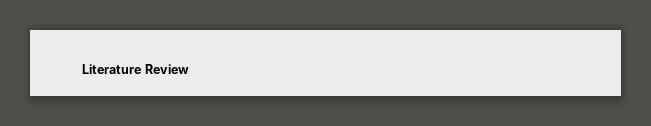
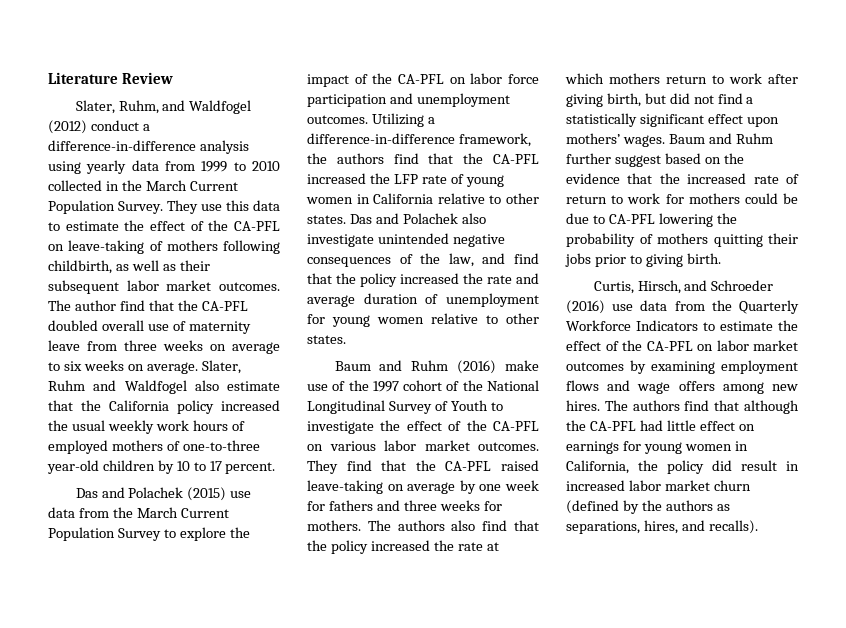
+ Slater, Ruhm, and Waldfogel (2012) conduct a difference-in-difference analysis using yearly data from 1999 to 2010 collected in the March Current Population Survey. They use this data to estimate the effect of the CA-PFL on leave-taking of mothers following childbirth, as well as their subsequent labor market outcomes. The author find that the CA-PFL doubled overall use of maternity leave from three weeks on average to six weeks on average. Slater, Ruhm and Waldfogel also estimate that the California policy increased the usual weekly work hours of employed mothers of one-to-three year-old children by 10 to 17 percent.
+ Das and Polachek (2015) use data from the March Current Population Survey to explore the impact of the CA-PFL on labor force participation and unemployment outcomes. Utilizing a difference-in-difference framework, the authors find that the CA-PFL increased the LFP rate of young women in California relative to other states. Das and Polachek also investigate unintended negative consequences of the law, and find that the policy increased the rate and average duration of unemployment for young women relative to other states.
+ Baum and Ruhm (2016) make use of the 1997 cohort of the National Longitudinal Survey of Youth to investigate the effect of the CA-PFL on various labor market outcomes. They find that the CA-PFL raised leave-taking on average by one week for fathers and three weeks for mothers. The authors also find that the policy increased the rate at which mothers return to work after giving birth, but did not find a statistically significant effect upon mothers’ wages. Baum and Ruhm further suggest based on the evidence that the increased rate of return to work for mothers could be due to CA-PFL lowering the probability of mothers quitting their jobs prior to giving birth.
+ Curtis, Hirsch, and Schroeder (2016) use data from the Quarterly Workforce Indicators to estimate the effect of the CA-PFL on labor market outcomes by examining employment flows and wage offers among new hires. The authors find that although the CA-PFL had little effect on earnings for young women in California, the policy did result in increased labor market churn (defined by the authors as separations, hires, and recalls).

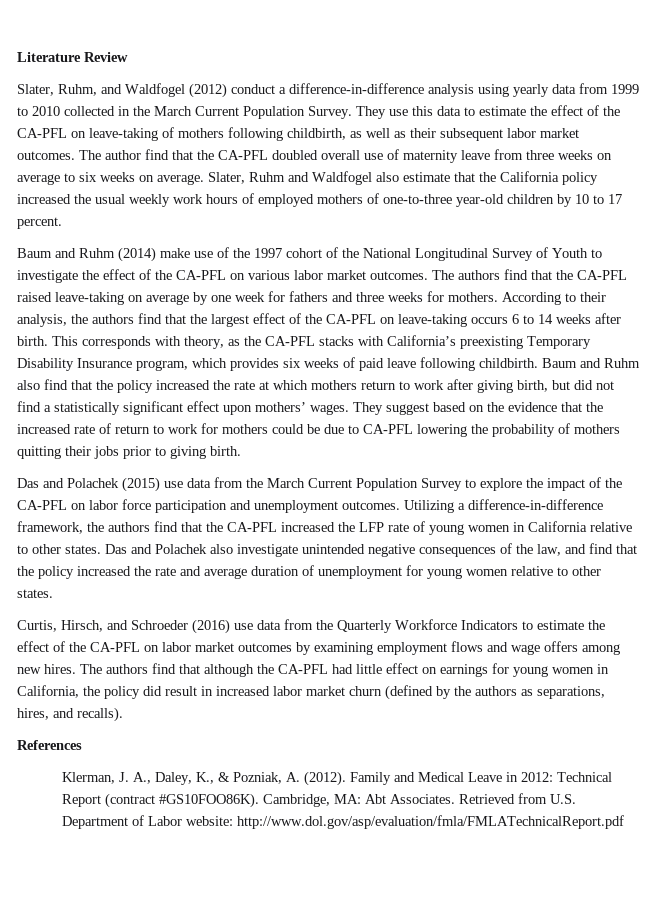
+ Baum and Ruhm (2014) make use of the 1997 cohort of the National Longitudinal Survey of Youth to investigate the effect of the CA-PFL on various labor market outcomes. The authors find that the CA-PFL raised leave-taking on average by one week for fathers and three weeks for mothers. According to their analysis, the authors find that the largest effect of the CA-PFL on leave-taking occurs 6 to 14 weeks after birth. This corresponds with theory, as the CA-PFL stacks with California’s preexisting Temporary Disability Insurance program, which provides six weeks of paid leave following childbirth. Baum and Ruhm also find that the policy increased the rate at which mothers return to work after giving birth, but did not find a statistically significant effect upon mothers’ wages. They suggest based on the evidence that the increased rate of return to work for mothers could be due to CA-PFL lowering the probability of mothers quitting their jobs prior to giving birth.
- Baum and Ruhm (2016) make use of the 1997 cohort of the National Longitudinal Survey of Youth to investigate the effect of the CA-PFL on various labor market outcomes. They find that the CA-PFL raised leave-taking on average by one week for fathers and three weeks for mothers. The authors also find that the policy increased the rate at which mothers return to work after giving birth, but did not find a statistically significant effect upon mothers’ wages. Baum and Ruhm further suggest based on the evidence that the increased rate of return to work for mothers could be due to CA-PFL lowering the probability of mothers quitting their jobs prior to giving birth.
+ References
+ Klerman, J. A., Daley, K., & Pozniak, A. (2012). Family and Medical Leave in 2012: Technical Report (contract #GS10FOO86K). Cambridge, MA: Abt Associates. Retrieved from U.S. Department of Labor website: http://www.dol.gov/asp/evaluation/fmla/FMLATechnicalReport.pdf

